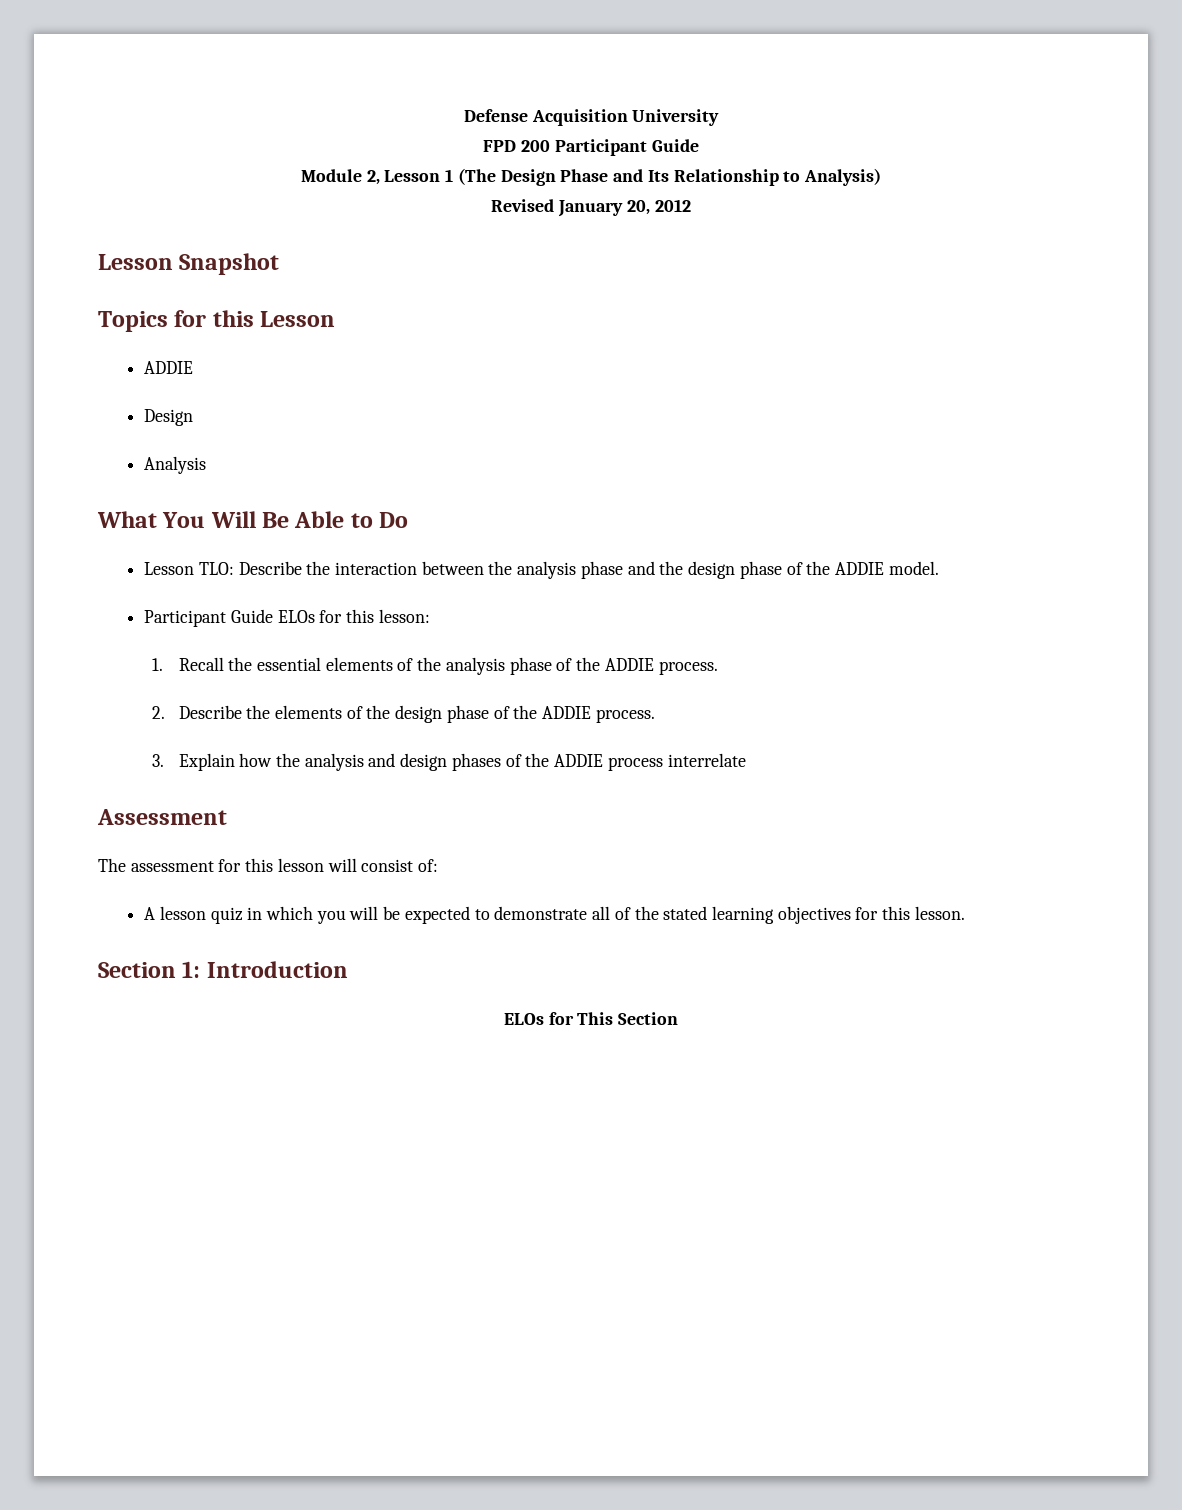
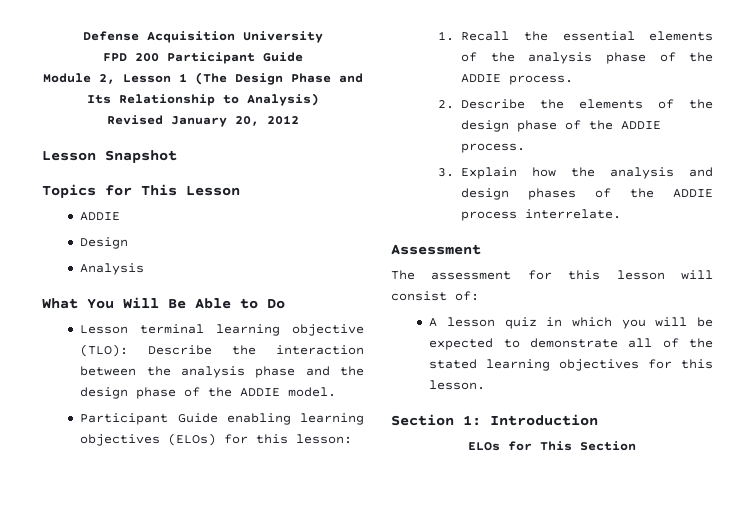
- Topics for this Lesson
+ Topics for This Lesson
- Lesson TLO: Describe the interaction between the analysis phase and the design phase of the ADDIE model.
+ Lesson terminal learning objective (TLO): Describe the interaction between the analysis phase and the design phase of the ADDIE model.
- Participant Guide ELOs for this lesson:
+ Participant Guide enabling learning objectives (ELOs) for this lesson:
- 3. Explain how the analysis and design phases of the ADDIE process interrelate
+ 3. Explain how the analysis and design phases of the ADDIE process interrelate.

